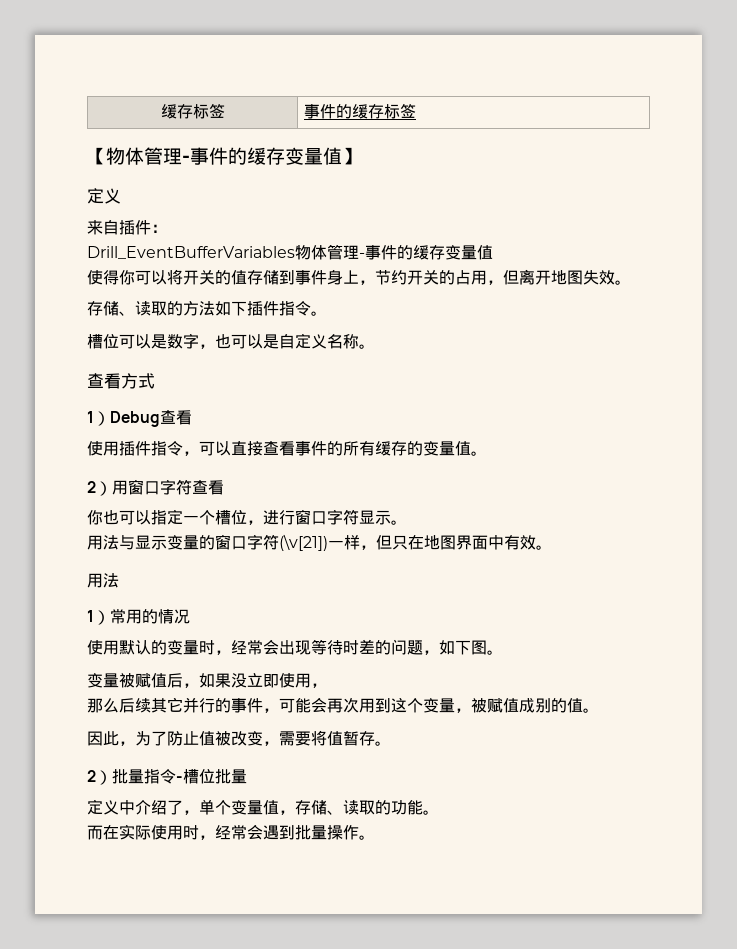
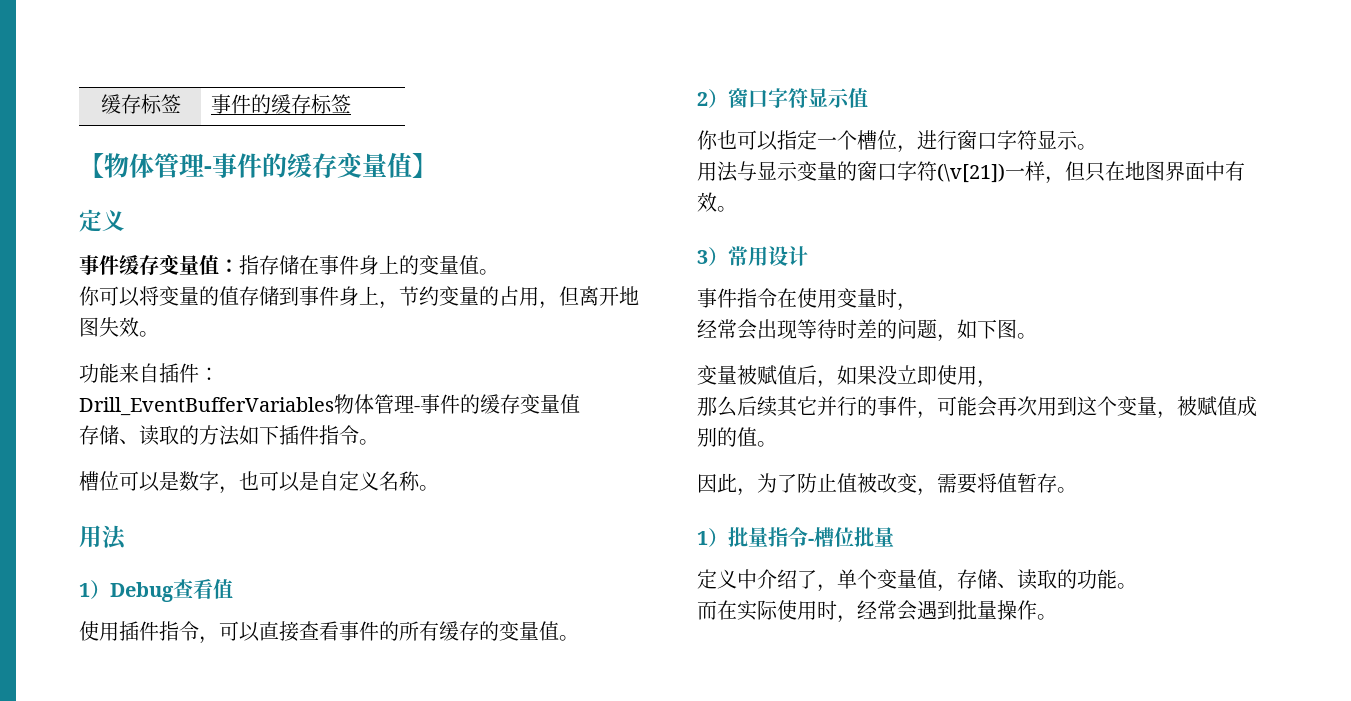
- 来自插件：
+ 事件缓存变量值：指存储在事件身上的变量值。
+ 你可以将变量的值存储到事件身上，节约变量的占用，但离开地图失效。
+ 功能来自插件：
- 使得你可以将开关的值存储到事件身上，节约开关的占用，但离开地图失效。
  槽位可以是数字，也可以是自定义名称。
- 查看方式
+ 用法
- 1）Debug查看
+ 1）Debug查看值
- 2）用窗口字符查看
+ 2）窗口字符显示值
  用法与显示变量的窗口字符(\v[21])一样，但只在地图界面中有效。
- 用法
- 1）常用的情况
- 使用默认的变量时，经常会出现等待时差的问题，如下图。
+ 3）常用设计
+ 事件指令在使用变量时，
+ 经常会出现等待时差的问题，如下图。
- 2）批量指令-槽位批量
+ 1）批量指令-槽位批量

